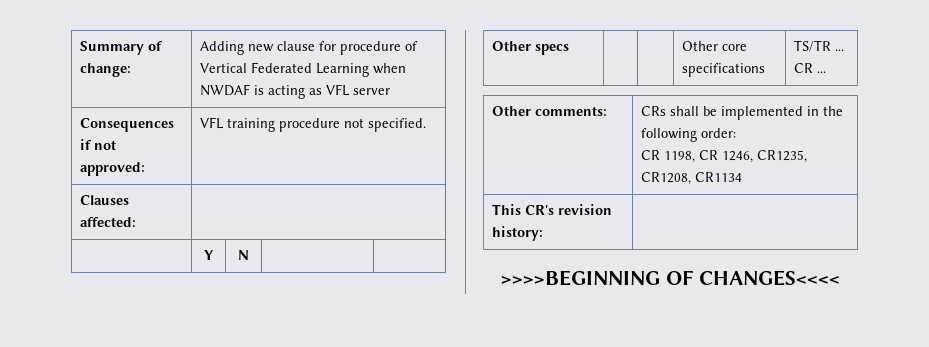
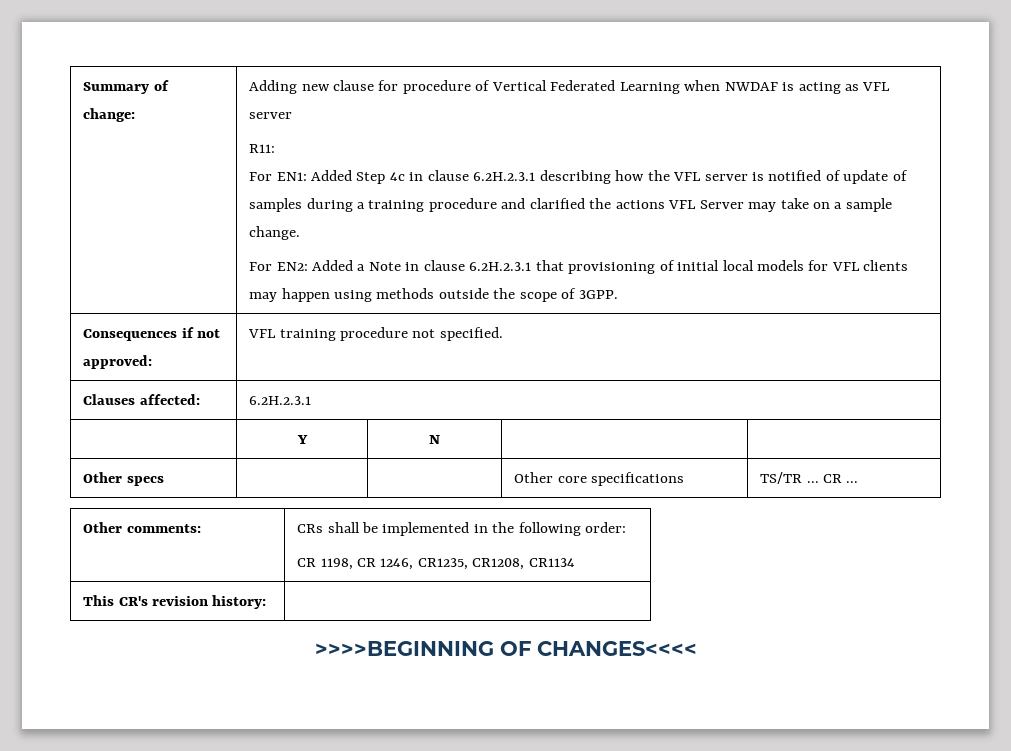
+ R11:
+ For EN1: Added Step 4c in clause 6.2H.2.3.1 describing how the VFL server is notified of update of samples during a training procedure and clarified the actions VFL Server may take on a sample change.
+ For EN2: Added a Note in clause 6.2H.2.3.1 that provisioning of initial local models for VFL clients may happen using methods outside the scope of 3GPP.
- Clauses affected: |
+ Clauses affected: | 6.2H.2.3.1

